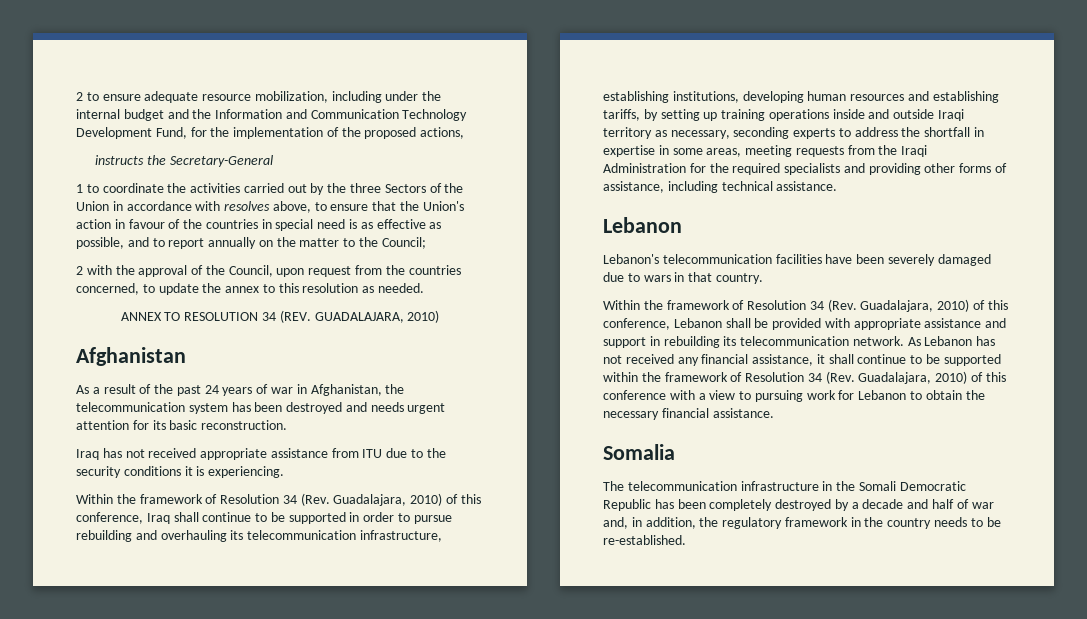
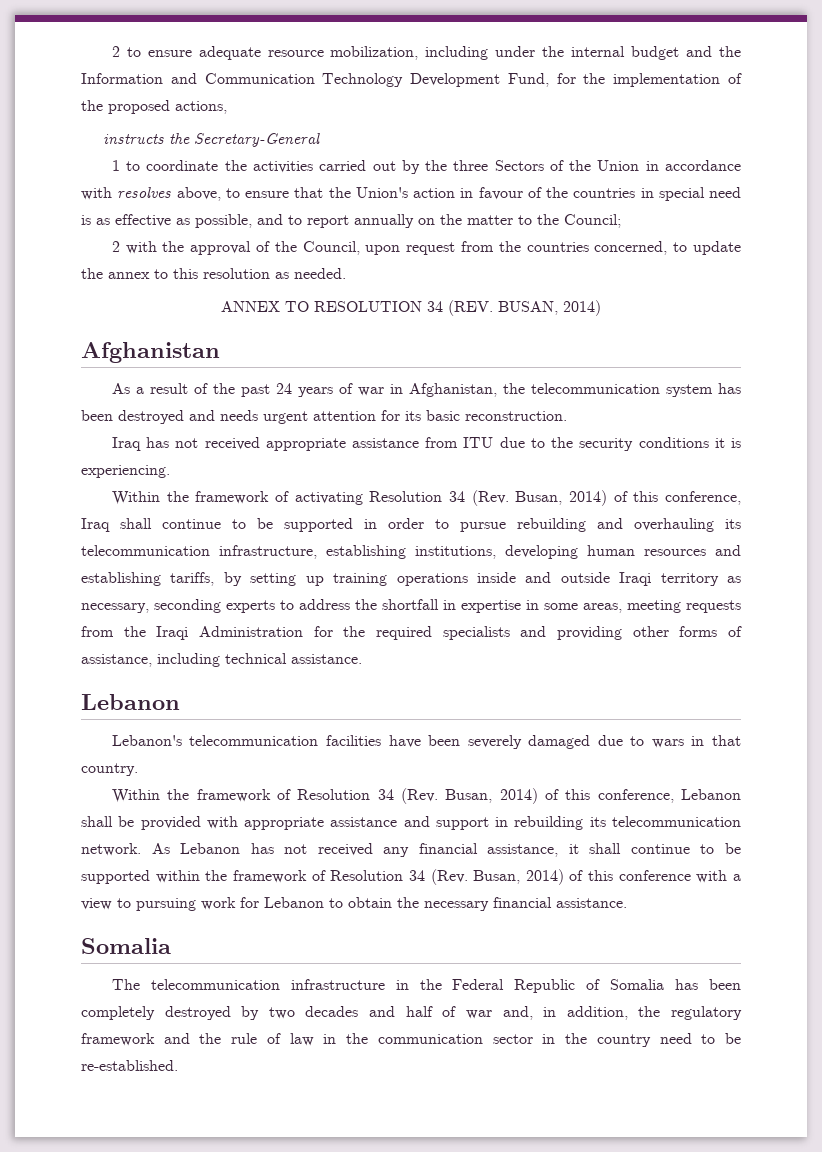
- ANNEX TO RESOLUTION 34 (REV. GUADALAJARA, 2010)
+ ANNEX TO RESOLUTION 34 (REV. BUSAN, 2014)
- Within the framework of Resolution 34 (Rev. Guadalajara, 2010) of this conference, Iraq shall continue to be supported in order to pursue rebuilding and overhauling its telecommunication infrastructure, establishing institutions, developing human resources and establishing tariffs, by setting up training operations inside and outside Iraqi territory as necessary, seconding experts to address the shortfall in expertise in some areas, meeting requests from the Iraqi Administration for the required specialists and providing other forms of assistance, including technical assistance.
+ Within the framework of activating Resolution 34 (Rev. Busan, 2014) of this conference, Iraq shall continue to be supported in order to pursue rebuilding and overhauling its telecommunication infrastructure, establishing institutions, developing human resources and establishing tariffs, by setting up training operations inside and outside Iraqi territory as necessary, seconding experts to address the shortfall in expertise in some areas, meeting requests from the Iraqi Administration for the required specialists and providing other forms of assistance, including technical assistance.
- Within the framework of Resolution 34 (Rev. Guadalajara, 2010) of this conference, Lebanon shall be provided with appropriate assistance and support in rebuilding its telecommunication network.
+ Within the framework of Resolution 34 (Rev. Busan, 2014) of this conference, Lebanon shall be provided with appropriate assistance and support in rebuilding its telecommunication network.
- As Lebanon has not received any financial assistance, it shall continue to be supported within the framework of Resolution 34 (Rev. Guadalajara, 2010) of this conference with a view to pursuing work for Lebanon to obtain the necessary financial assistance.
+ As Lebanon has not received any financial assistance, it shall continue to be supported within the framework of Resolution 34 (Rev. Busan, 2014) of this conference with a view to pursuing work for Lebanon to obtain the necessary financial assistance.
- The telecommunication infrastructure in the Somali Democratic Republic has been completely destroyed by a decade and half of war and, in addition, the regulatory framework in the country needs to be re-established.
+ The telecommunication infrastructure in the Federal Republic of Somalia has been completely destroyed by two decades and half of war and, in addition, the regulatory framework and the rule of law in the communication sector in the country need to be re-established.

